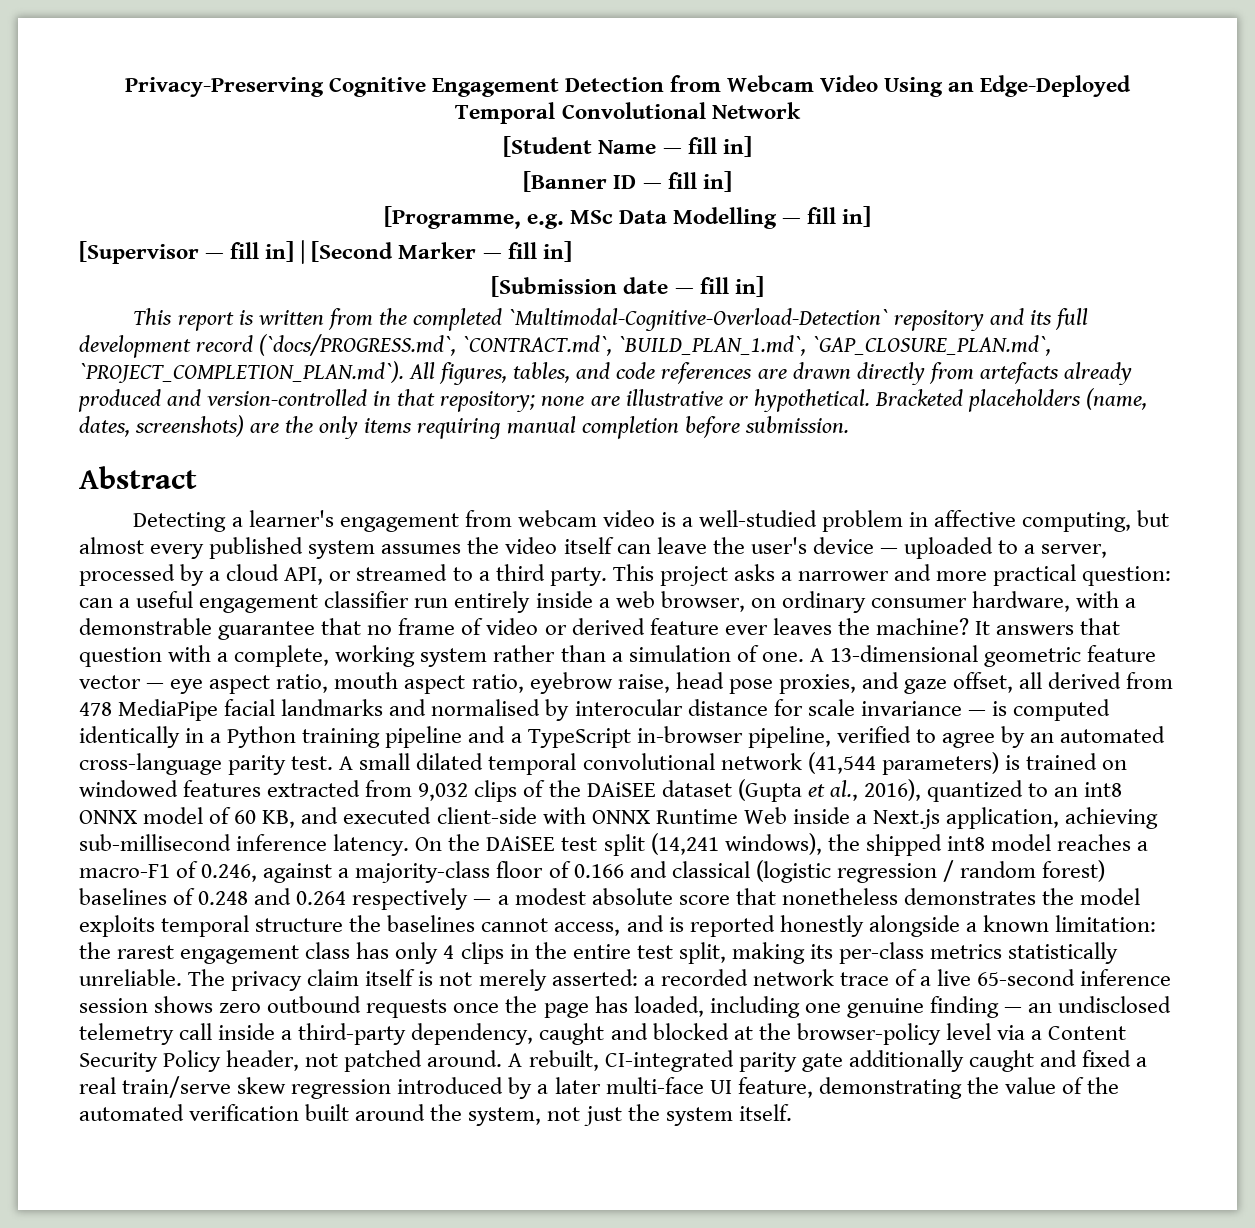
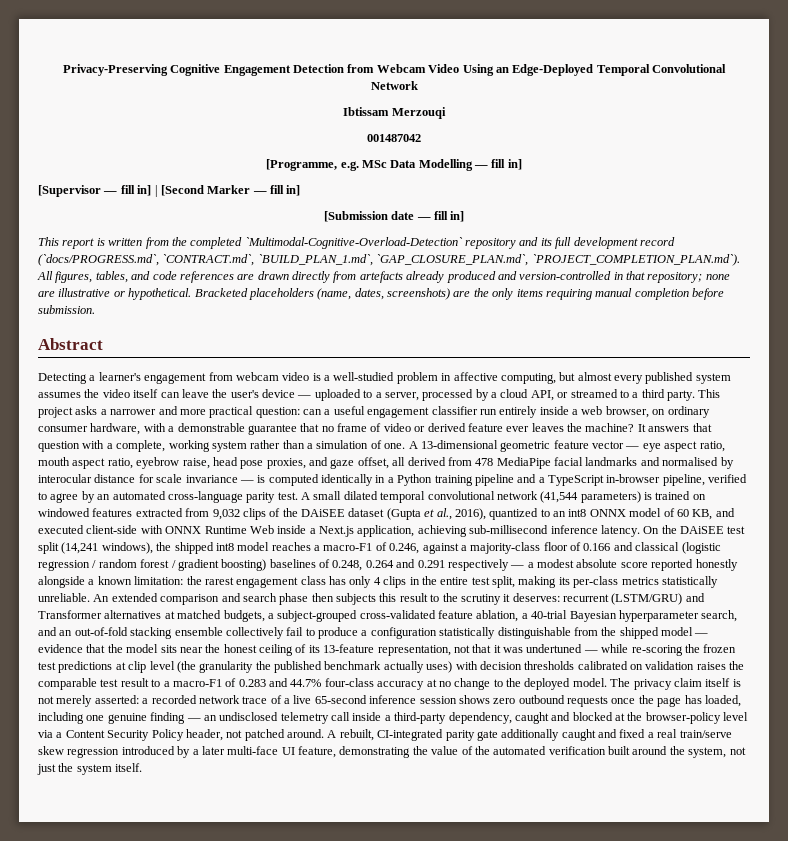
- [Student Name — fill in]
- [Banner ID — fill in]
+ Ibtissam Merzouqi
+ 001487042
- On the DAiSEE test split (14,241 windows), the shipped int8 model reaches a macro-F1 of 0.246, against a majority-class floor of 0.166 and classical (logistic regression / random forest) baselines of 0.248 and 0.264 respectively — a modest absolute score that nonetheless demonstrates the model exploits temporal structure the baselines cannot access, and is reported honestly alongside a known limitation: the rarest engagement class has only 4 clips in the entire test split, making its per-class metrics statistically unreliable.
+ On the DAiSEE test split (14,241 windows), the shipped int8 model reaches a macro-F1 of 0.246, against a majority-class floor of 0.166 and classical (logistic regression / random forest / gradient boosting) baselines of 0.248, 0.264 and 0.291 respectively — a modest absolute score reported honestly alongside a known limitation: the rarest engagement class has only 4 clips in the entire test split, making its per-class metrics statistically unreliable.
+ An extended comparison and search phase then subjects this result to the scrutiny it deserves: recurrent (LSTM/GRU) and Transformer alternatives at matched budgets, a subject-grouped cross-validated feature ablation, a 40-trial Bayesian hyperparameter search, and an out-of-fold stacking ensemble collectively fail to produce a configuration statistically distinguishable from the shipped model — evidence that the model sits near the honest ceiling of its 13-feature representation, not that it was undertuned — while re-scoring the frozen test predictions at clip level (the granularity the published benchmark actually uses) with decision thresholds calibrated on validation raises the comparable test result to a macro-F1 of 0.283 and 44.7% four-class accuracy at no change to the deployed model.

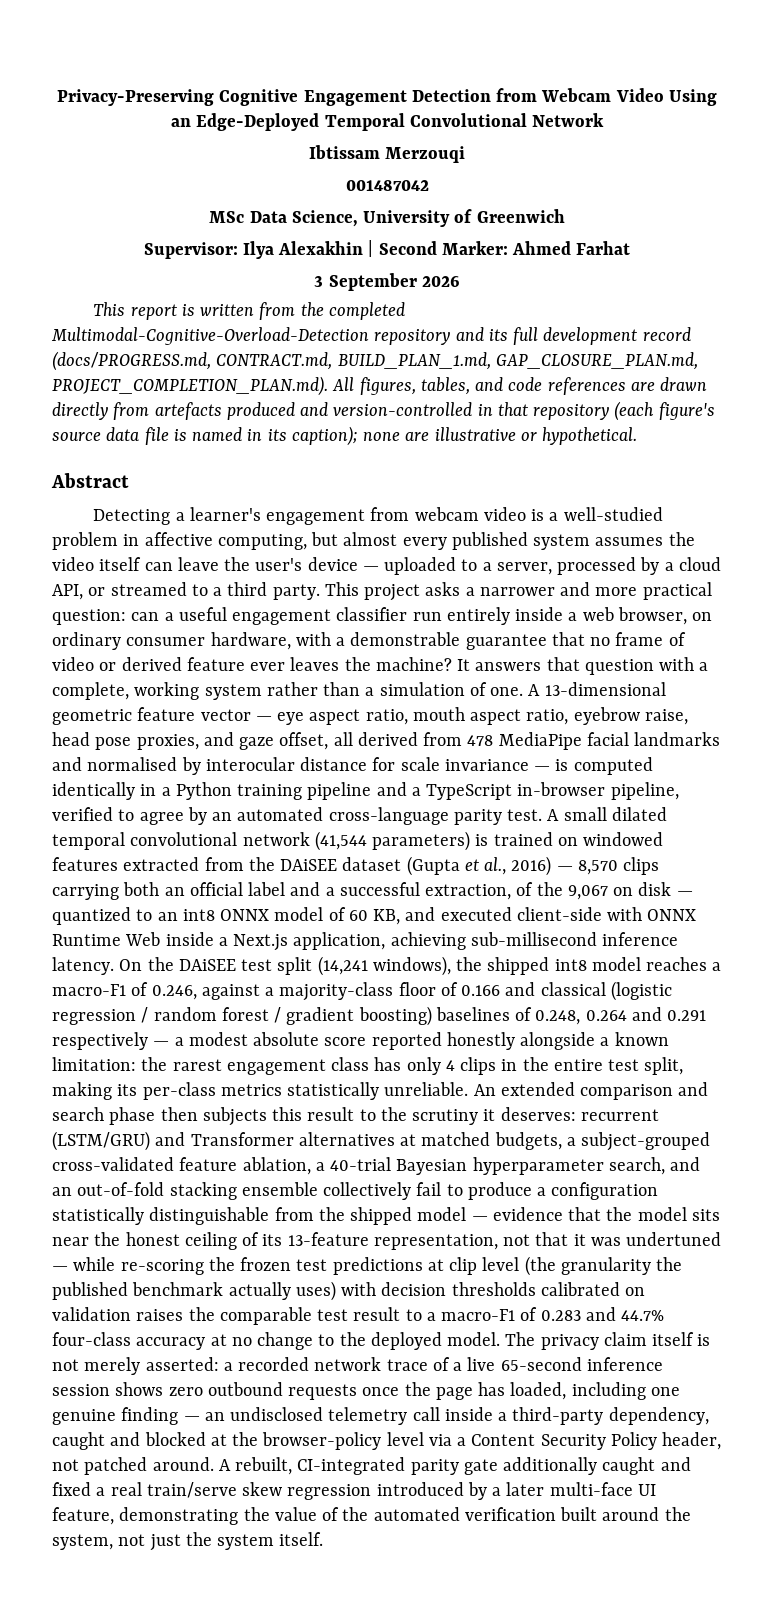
- [Programme, e.g. MSc Data Modelling — fill in]
- [Supervisor — fill in] | [Second Marker — fill in]
- [Submission date — fill in]
+ MSc Data Science, University of Greenwich
+ Supervisor: Ilya Alexakhin | Second Marker: Ahmed Farhat
+ 3 September 2026
- This report is written from the completed `Multimodal-Cognitive-Overload-Detection` repository and its full development record (`docs/PROGRESS.md`, `CONTRACT.md`, `BUILD_PLAN_1.md`, `GAP_CLOSURE_PLAN.md`, `PROJECT_COMPLETION_PLAN.md`). All figures, tables, and code references are drawn directly from artefacts already produced and version-controlled in that repository; none are illustrative or hypothetical. Bracketed placeholders (name, dates, screenshots) are the only items requiring manual completion before submission.
+ This report is written from the completed Multimodal-Cognitive-Overload-Detection repository and its full development record (docs/PROGRESS.md, CONTRACT.md, BUILD_PLAN_1.md, GAP_CLOSURE_PLAN.md, PROJECT_COMPLETION_PLAN.md). All figures, tables, and code references are drawn directly from artefacts produced and version-controlled in that repository (each figure's source data file is named in its caption); none are illustrative or hypothetical.
- A small dilated temporal convolutional network (41,544 parameters) is trained on windowed features extracted from 9,032 clips of the DAiSEE dataset (Gupta et al., 2016), quantized to an int8 ONNX model of 60 KB, and executed client-side with ONNX Runtime Web inside a Next.js application, achieving sub-millisecond inference latency.
+ A small dilated temporal convolutional network (41,544 parameters) is trained on windowed features extracted from the DAiSEE dataset (Gupta et al., 2016) — 8,570 clips carrying both an official label and a successful extraction, of the 9,067 on disk — quantized to an int8 ONNX model of 60 KB, and executed client-side with ONNX Runtime Web inside a Next.js application, achieving sub-millisecond inference latency.

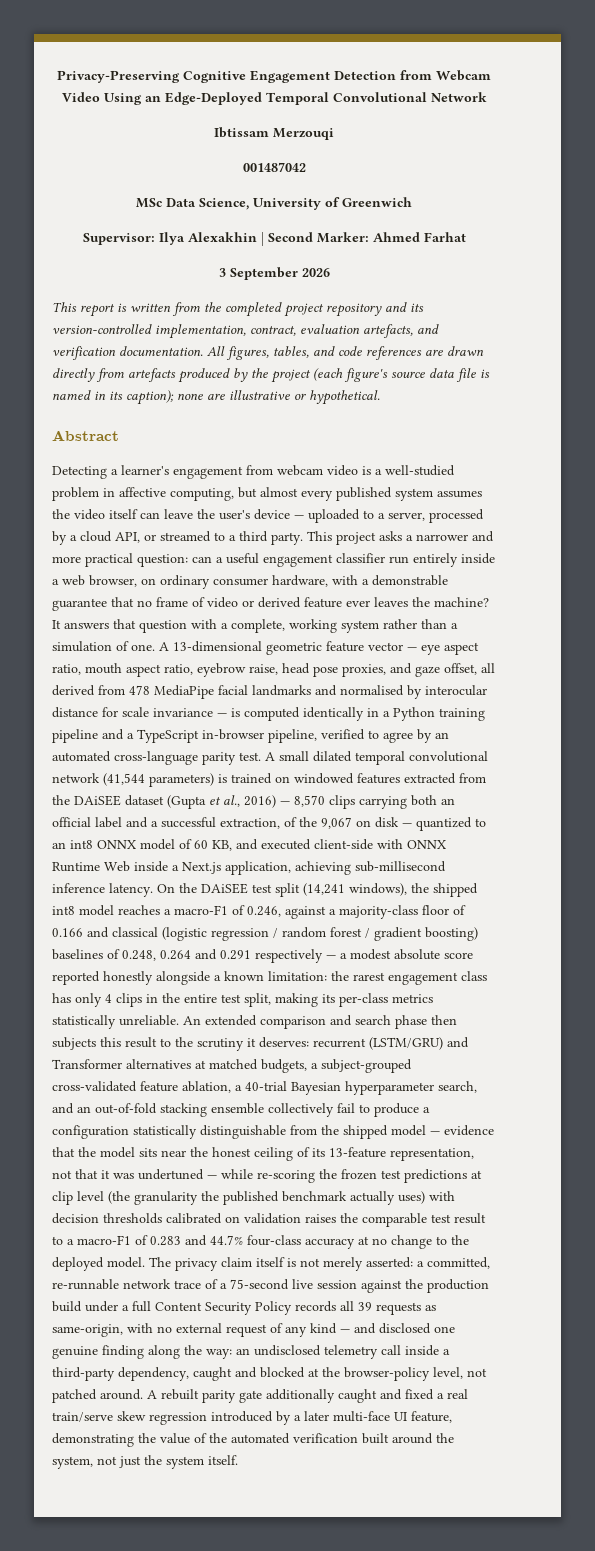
- This report is written from the completed Multimodal-Cognitive-Overload-Detection repository and its full development record (docs/PROGRESS.md, CONTRACT.md, BUILD_PLAN_1.md, GAP_CLOSURE_PLAN.md, PROJECT_COMPLETION_PLAN.md). All figures, tables, and code references are drawn directly from artefacts produced and version-controlled in that repository (each figure's source data file is named in its caption); none are illustrative or hypothetical.
+ This report is written from the completed project repository and its version-controlled implementation, contract, evaluation artefacts, and verification documentation. All figures, tables, and code references are drawn directly from artefacts produced by the project (each figure's source data file is named in its caption); none are illustrative or hypothetical.
- The privacy claim itself is not merely asserted: a recorded network trace of a live 65-second inference session shows zero outbound requests once the page has loaded, including one genuine finding — an undisclosed telemetry call inside a third-party dependency, caught and blocked at the browser-policy level via a Content Security Policy header, not patched around.
+ The privacy claim itself is not merely asserted: a committed, re-runnable network trace of a 75-second live session against the production build under a full Content Security Policy records all 39 requests as same-origin, with no external request of any kind — and disclosed one genuine finding along the way: an undisclosed telemetry call inside a third-party dependency, caught and blocked at the browser-policy level, not patched around.
- A rebuilt, CI-integrated parity gate additionally caught and fixed a real train/serve skew regression introduced by a later multi-face UI feature, demonstrating the value of the automated verification built around the system, not just the system itself.
+ A rebuilt parity gate additionally caught and fixed a real train/serve skew regression introduced by a later multi-face UI feature, demonstrating the value of the automated verification built around the system, not just the system itself.

